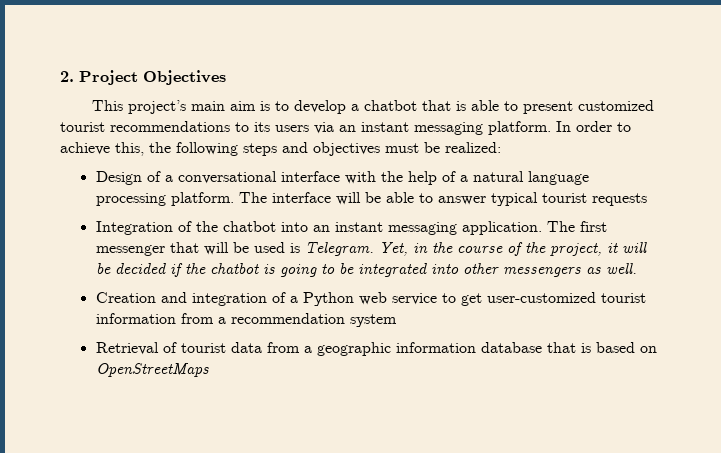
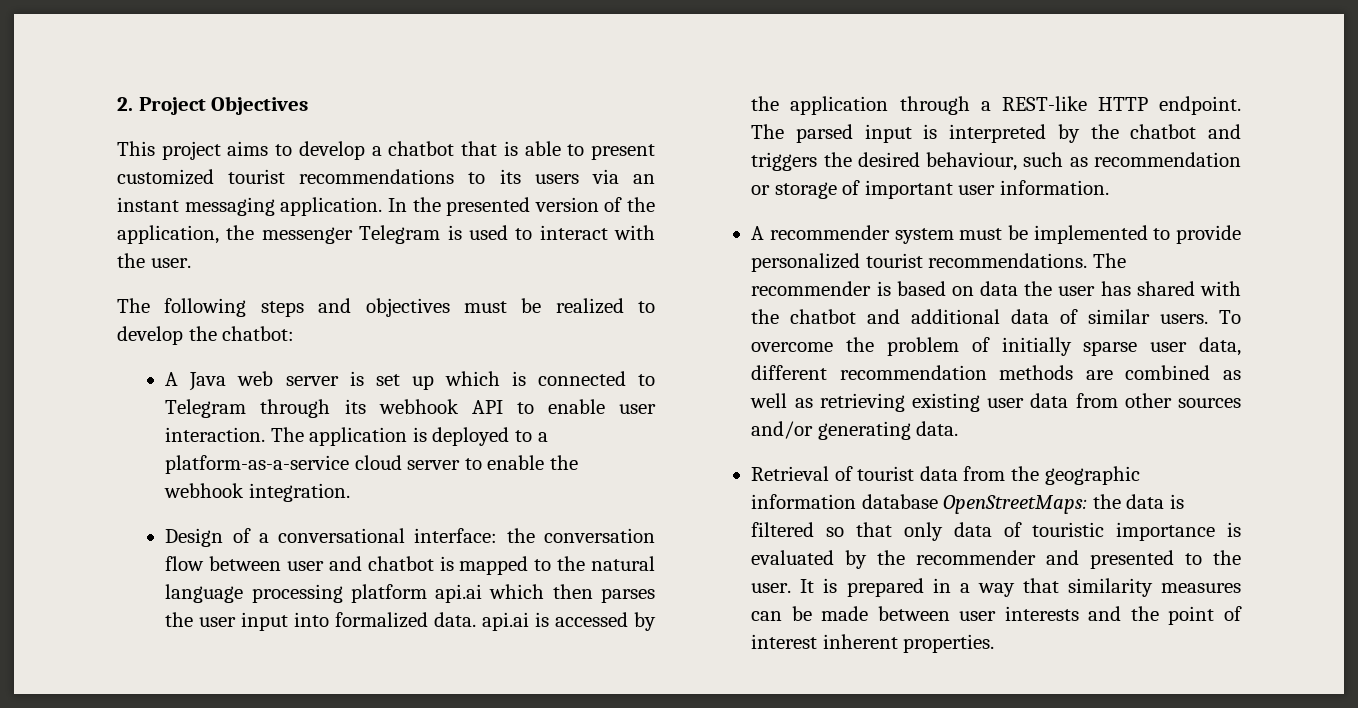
- This project’s main aim is to develop a chatbot that is able to present customized tourist recommendations to its users via an instant messaging platform. In order to achieve this, the following steps and objectives must be realized:
- Design of a conversational interface with the help of a natural language processing platform. The interface will be able to answer typical tourist requests
- Integration of the chatbot into an instant messaging application. The first messenger that will be used is Telegram. Yet, in the course of the project, it will be decided if the chatbot is going to be integrated into other messengers as well.
- Creation and integration of a Python web service to get user-customized tourist information from a recommendation system
+ This project aims to develop a chatbot that is able to present customized tourist recommendations to its users via an instant messaging application. In the presented version of the application, the messenger Telegram is used to interact with the user.
+ The following steps and objectives must be realized to develop the chatbot:
+ A Java web server is set up which is connected to Telegram through its webhook API to enable user interaction. The application is deployed to a platform-as-a-service cloud server to enable the webhook integration.
+ Design of a conversational interface: the conversation flow between user and chatbot is mapped to the natural language processing platform api.ai which then parses the user input into formalized data. api.ai is accessed by the application through a REST-like HTTP endpoint. The parsed input is interpreted by the chatbot and triggers the desired behaviour, such as recommendation or storage of important user information.
+ A recommender system must be implemented to provide personalized tourist recommendations. The recommender is based on data the user has shared with the chatbot and additional data of similar users. To overcome the problem of initially sparse user data, different recommendation methods are combined as well as retrieving existing user data from other sources and/or generating data.
- Retrieval of tourist data from a geographic information database that is based on OpenStreetMaps
+ Retrieval of tourist data from the geographic information database OpenStreetMaps: the data is filtered so that only data of touristic importance is evaluated by the recommender and presented to the user. It is prepared in a way that similarity measures can be made between user interests and the point of interest inherent properties.

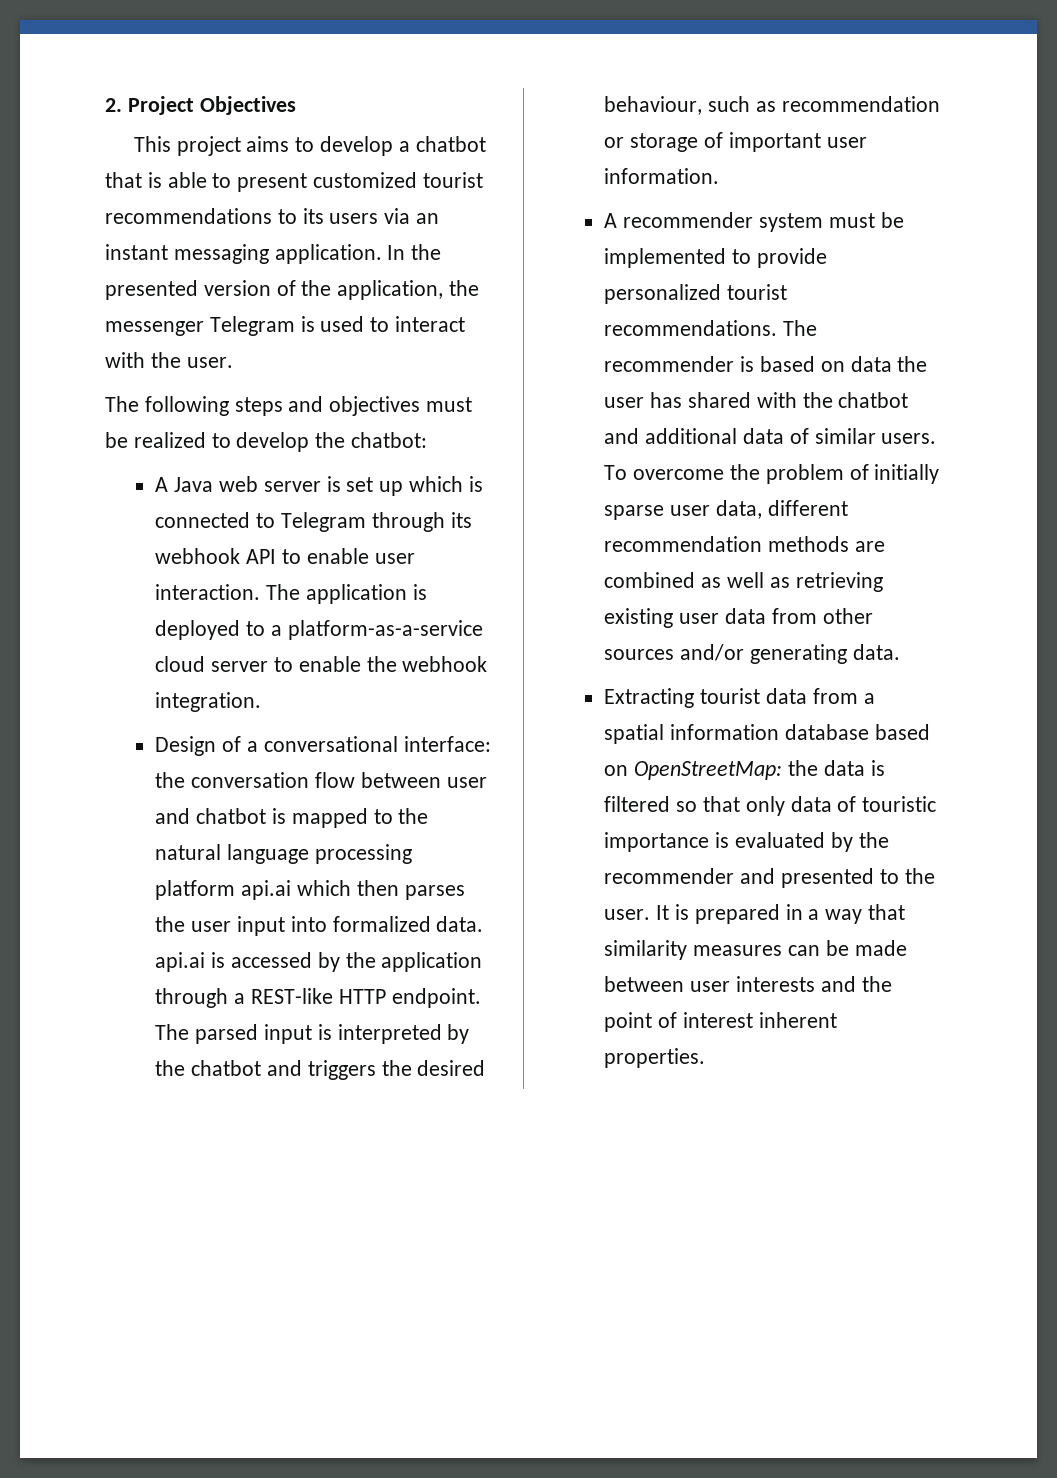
- Retrieval of tourist data from the geographic information database OpenStreetMaps: the data is filtered so that only data of touristic importance is evaluated by the recommender and presented to the user.
+ Extracting tourist data from a spatial information database based on OpenStreetMap: the data is filtered so that only data of touristic importance is evaluated by the recommender and presented to the user.

